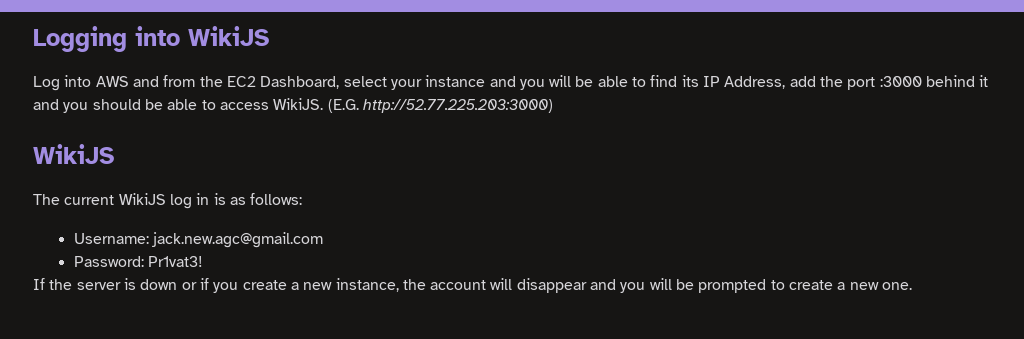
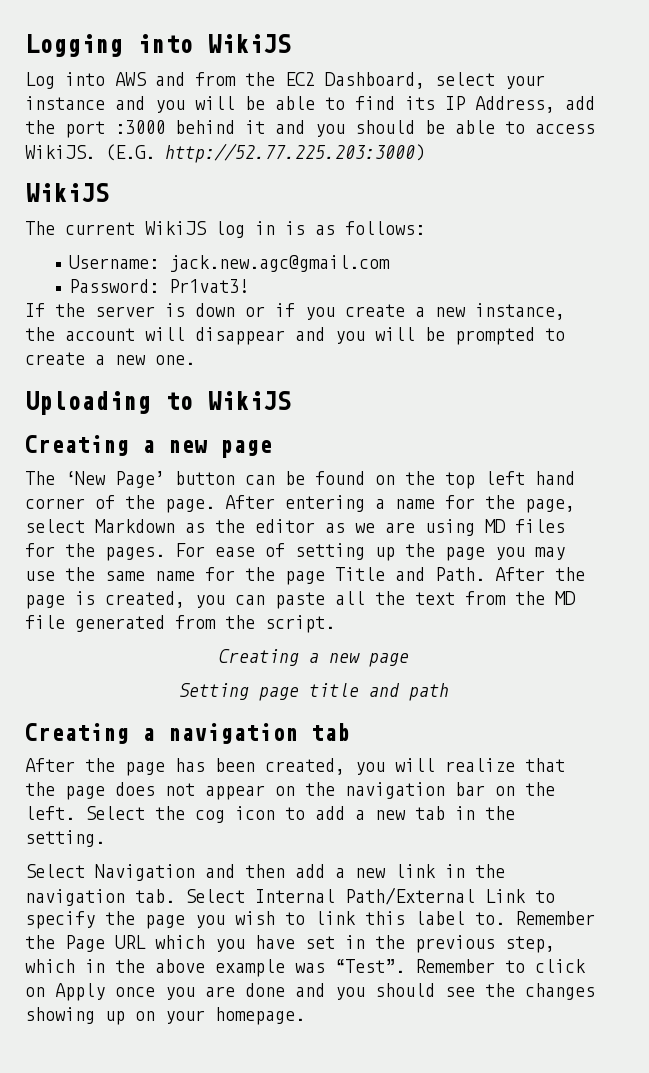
+ Uploading to WikiJS
+ Creating a new page
+ The ‘New Page’ button can be found on the top left hand corner of the page. After entering a name for the page, select Markdown as the editor as we are using MD files for the pages. For ease of setting up the page you may use the same name for the page Title and Path. After the page is created, you can paste all the text from the MD file generated from the script.
+ Creating a new page
+ Setting page title and path
+ Creating a navigation tab
+ After the page has been created, you will realize that the page does not appear on the navigation bar on the left. Select the cog icon to add a new tab in the setting.
+ Select Navigation and then add a new link in the navigation tab. Select Internal Path/External Link to specify the page you wish to link this label to. Remember the Page URL which you have set in the previous step, which in the above example was “Test”. Remember to click on Apply once you are done and you should see the changes showing up on your homepage.

